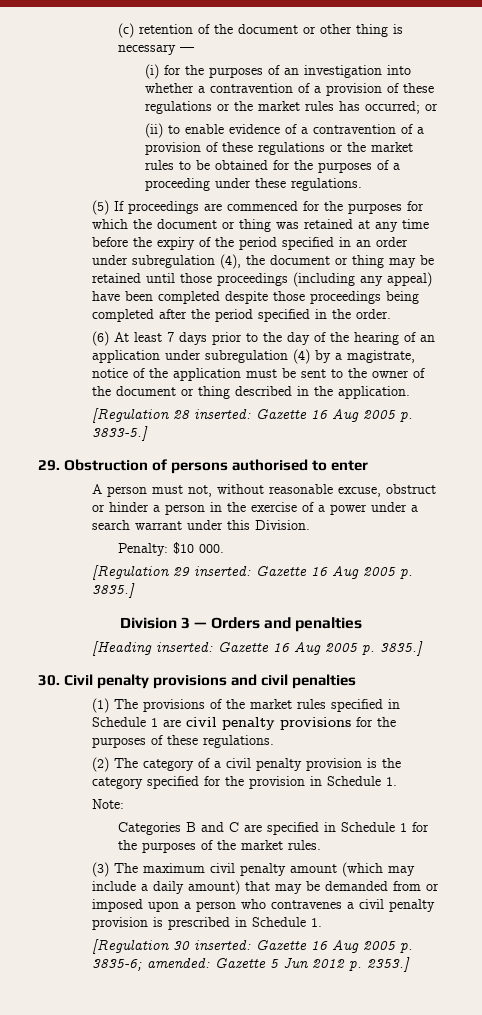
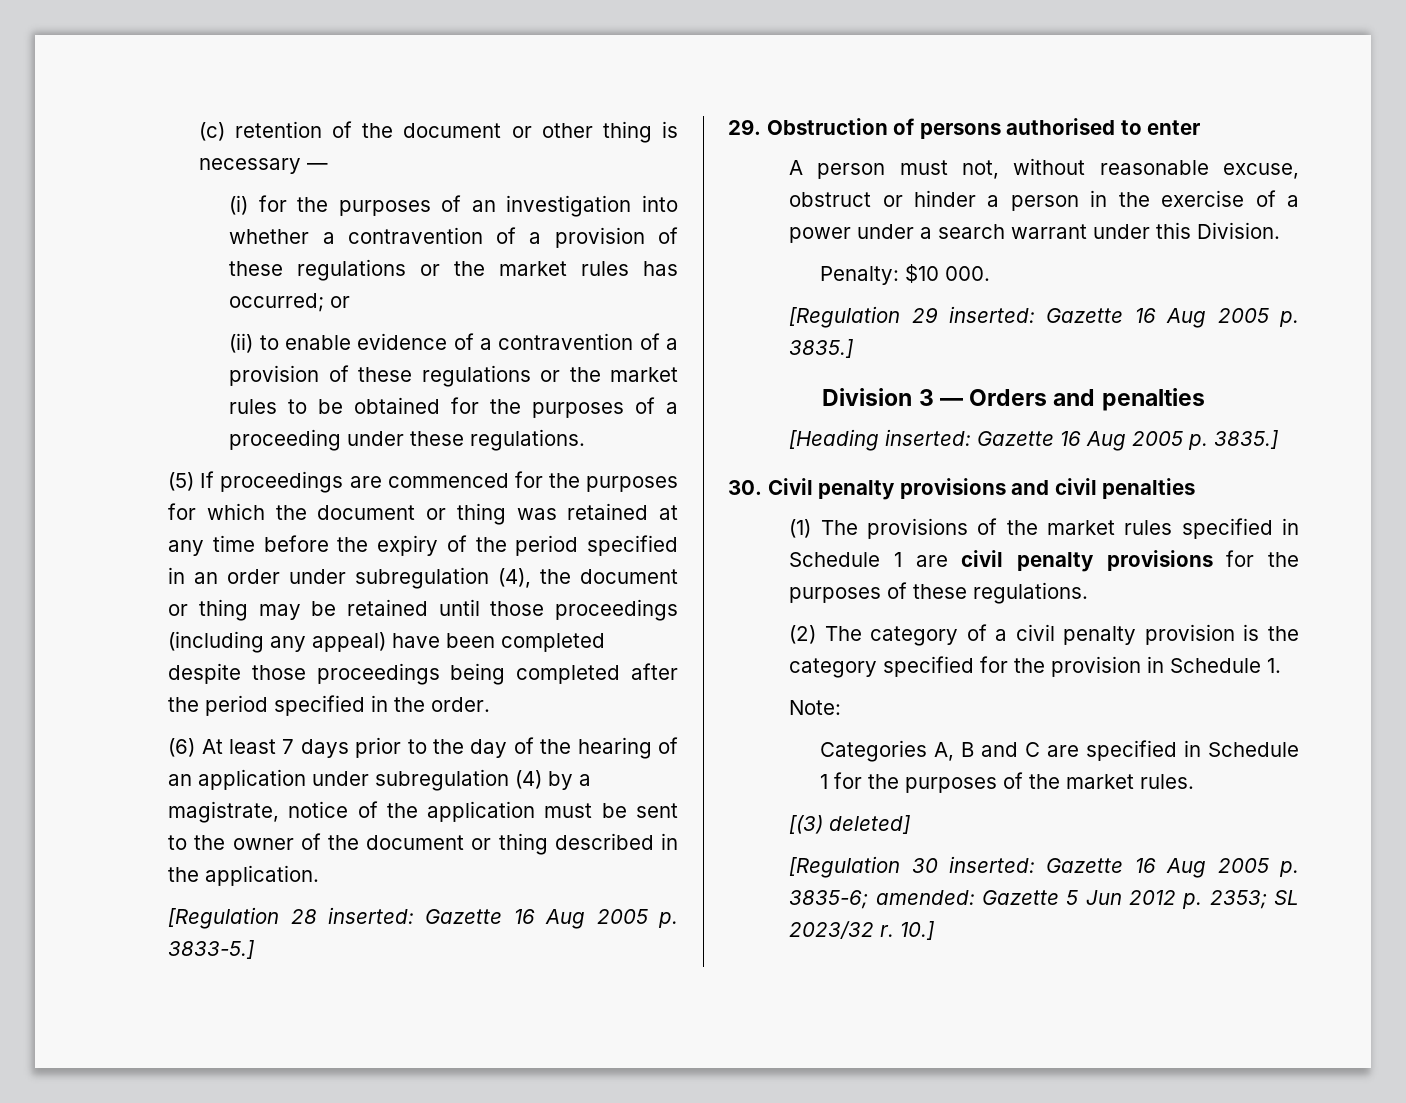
- Categories B and C are specified in Schedule 1 for the purposes of the market rules.
+ Categories A, B and C are specified in Schedule 1 for the purposes of the market rules.
- (3) The maximum civil penalty amount (which may include a daily amount) that may be demanded from or imposed upon a person who contravenes a civil penalty provision is prescribed in Schedule 1.
+ [(3) deleted]
- [Regulation 30 inserted: Gazette 16 Aug 2005 p. 3835-6; amended: Gazette 5 Jun 2012 p. 2353.]
+ [Regulation 30 inserted: Gazette 16 Aug 2005 p. 3835-6; amended: Gazette 5 Jun 2012 p. 2353; SL 2023/32 r. 10.]

